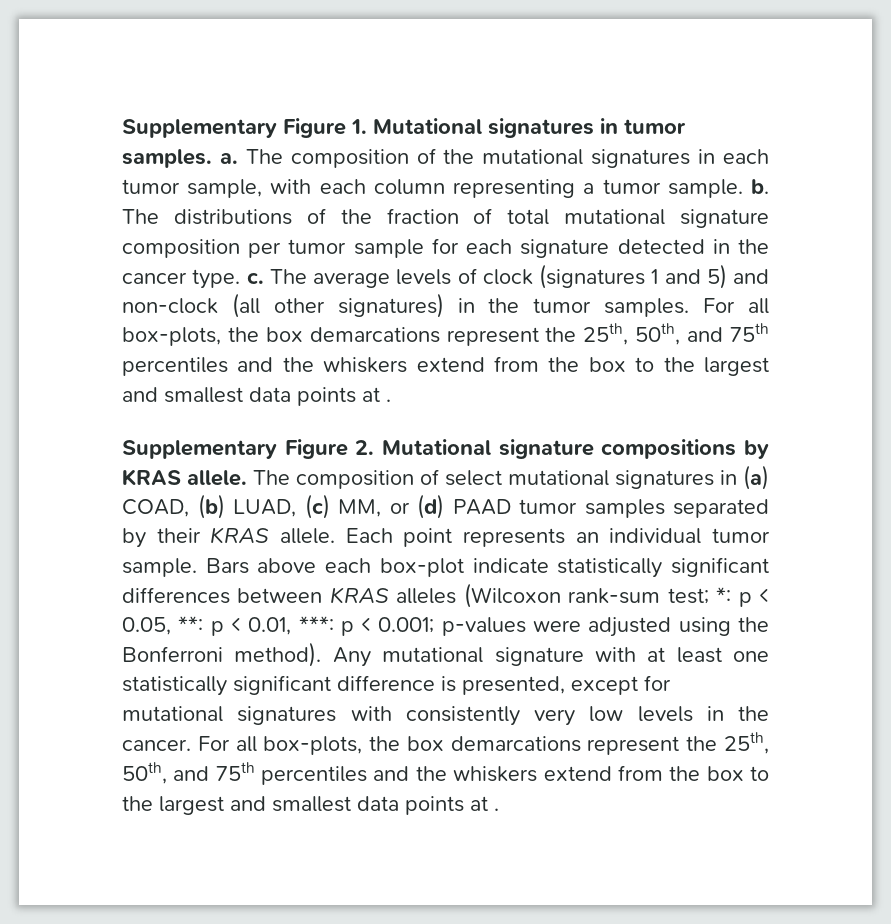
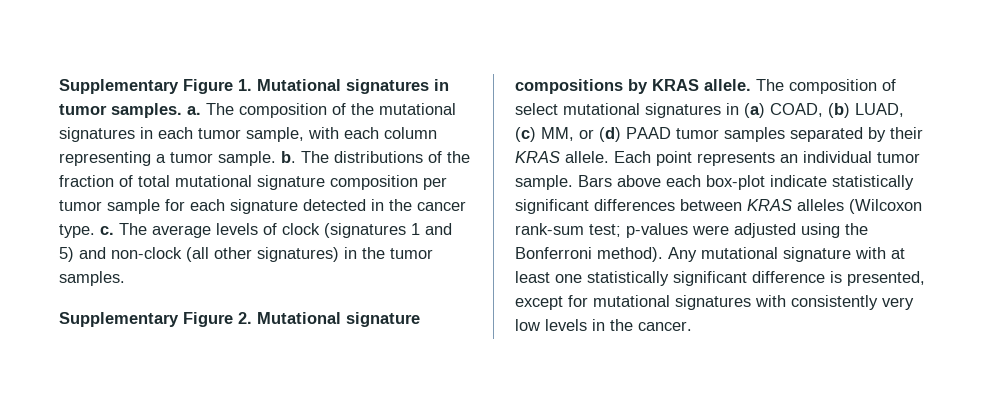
- The average levels of clock (signatures 1 and 5) and non-clock (all other signatures) in the tumor samples. For all box-plots, the box demarcations represent the 25th, 50th, and 75th percentiles and the whiskers extend from the box to the largest and smallest data points at .
+ The average levels of clock (signatures 1 and 5) and non-clock (all other signatures) in the tumor samples.
- Bars above each box-plot indicate statistically significant differences between KRAS alleles (Wilcoxon rank-sum test; *: p < 0.05, **: p < 0.01, ***: p < 0.001; p-values were adjusted using the Bonferroni method).
+ Bars above each box-plot indicate statistically significant differences between KRAS alleles (Wilcoxon rank-sum test; p-values were adjusted using the Bonferroni method).
- Any mutational signature with at least one statistically significant difference is presented, except for mutational signatures with consistently very low levels in the cancer. For all box-plots, the box demarcations represent the 25th, 50th, and 75th percentiles and the whiskers extend from the box to the largest and smallest data points at .
+ Any mutational signature with at least one statistically significant difference is presented, except for mutational signatures with consistently very low levels in the cancer.

